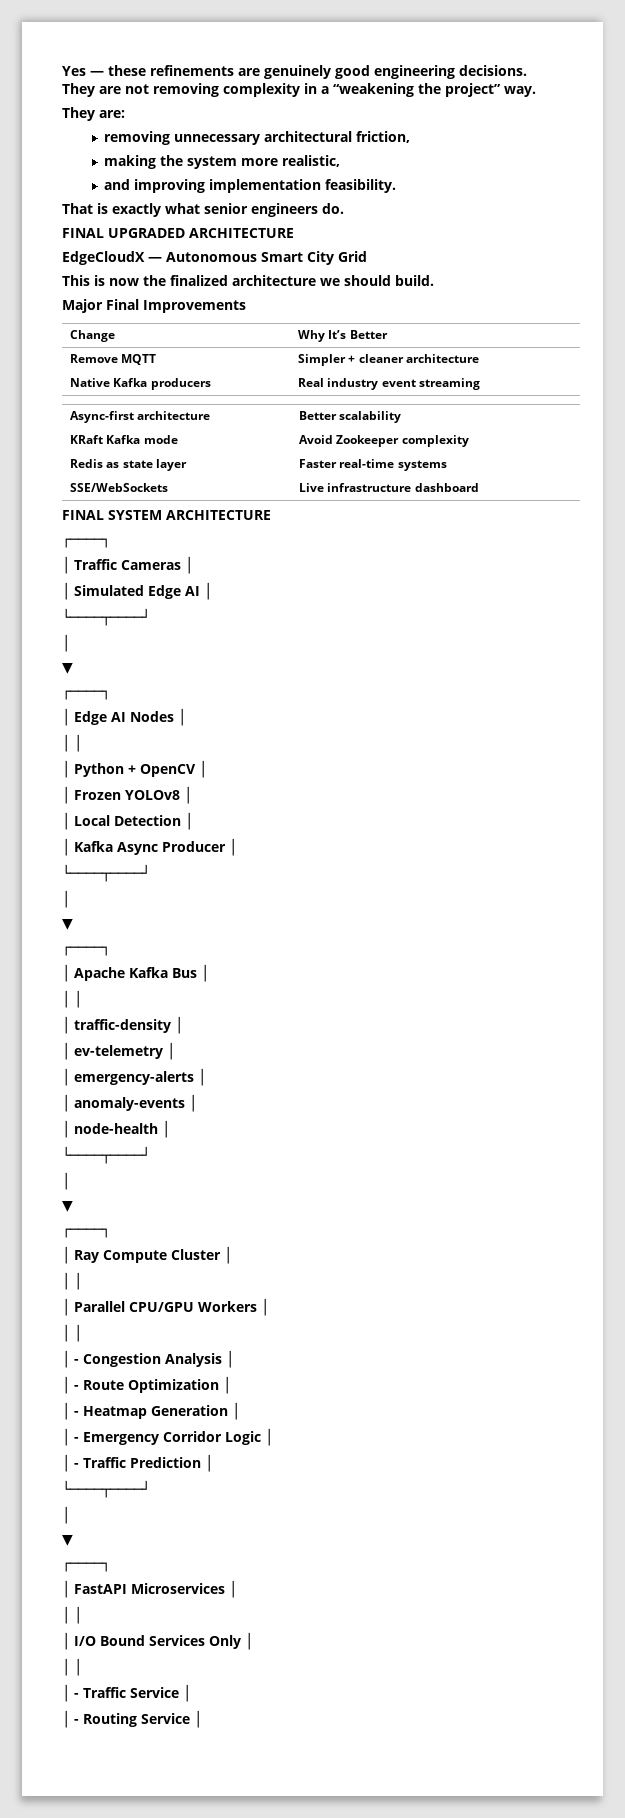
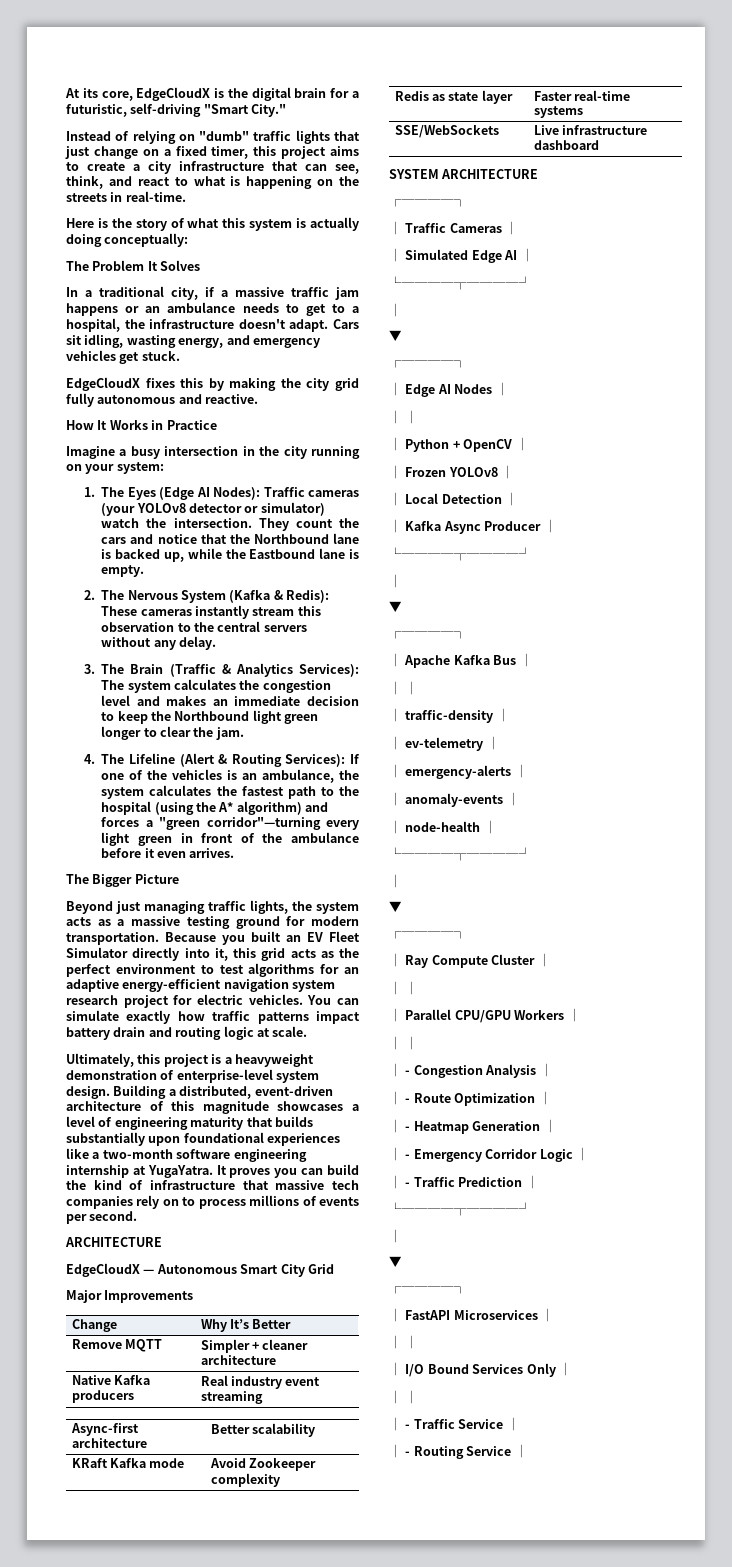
- Yes — these refinements are genuinely good engineering decisions.
- They are not removing complexity in a “weakening the project” way.
- They are:
- removing unnecessary architectural friction,
- making the system more realistic,
- and improving implementation feasibility.
- That is exactly what senior engineers do.
- FINAL UPGRADED ARCHITECTURE
+ At its core, EdgeCloudX is the digital brain for a futuristic, self-driving "Smart City."
+ Instead of relying on "dumb" traffic lights that just change on a fixed timer, this project aims to create a city infrastructure that can see, think, and react to what is happening on the streets in real-time.
+ Here is the story of what this system is actually doing conceptually:
+ The Problem It Solves
+ In a traditional city, if a massive traffic jam happens or an ambulance needs to get to a hospital, the infrastructure doesn't adapt. Cars sit idling, wasting energy, and emergency vehicles get stuck.
+ EdgeCloudX fixes this by making the city grid fully autonomous and reactive.
+ How It Works in Practice
+ Imagine a busy intersection in the city running on your system:
+ 1. The Eyes (Edge AI Nodes): Traffic cameras (your YOLOv8 detector or simulator) watch the intersection. They count the cars and notice that the Northbound lane is backed up, while the Eastbound lane is empty.
+ 2. The Nervous System (Kafka & Redis): These cameras instantly stream this observation to the central servers without any delay.
+ 3. The Brain (Traffic & Analytics Services): The system calculates the congestion level and makes an immediate decision to keep the Northbound light green longer to clear the jam.
+ 4. The Lifeline (Alert & Routing Services): If one of the vehicles is an ambulance, the system calculates the fastest path to the hospital (using the A* algorithm) and forces a "green corridor"—turning every light green in front of the ambulance before it even arrives.
+ The Bigger Picture
+ Beyond just managing traffic lights, the system acts as a massive testing ground for modern transportation. Because you built an EV Fleet Simulator directly into it, this grid acts as the perfect environment to test algorithms for an adaptive energy-efficient navigation system research project for electric vehicles. You can simulate exactly how traffic patterns impact battery drain and routing logic at scale.
+ Ultimately, this project is a heavyweight demonstration of enterprise-level system design. Building a distributed, event-driven architecture of this magnitude showcases a level of engineering maturity that builds substantially upon foundational experiences like a two-month software engineering internship at YugaYatra. It proves you can build the kind of infrastructure that massive tech companies rely on to process millions of events per second.
+ ARCHITECTURE
- This is now the finalized architecture we should build.
- Major Final Improvements
+ Major Improvements
- FINAL SYSTEM ARCHITECTURE
+ SYSTEM ARCHITECTURE

